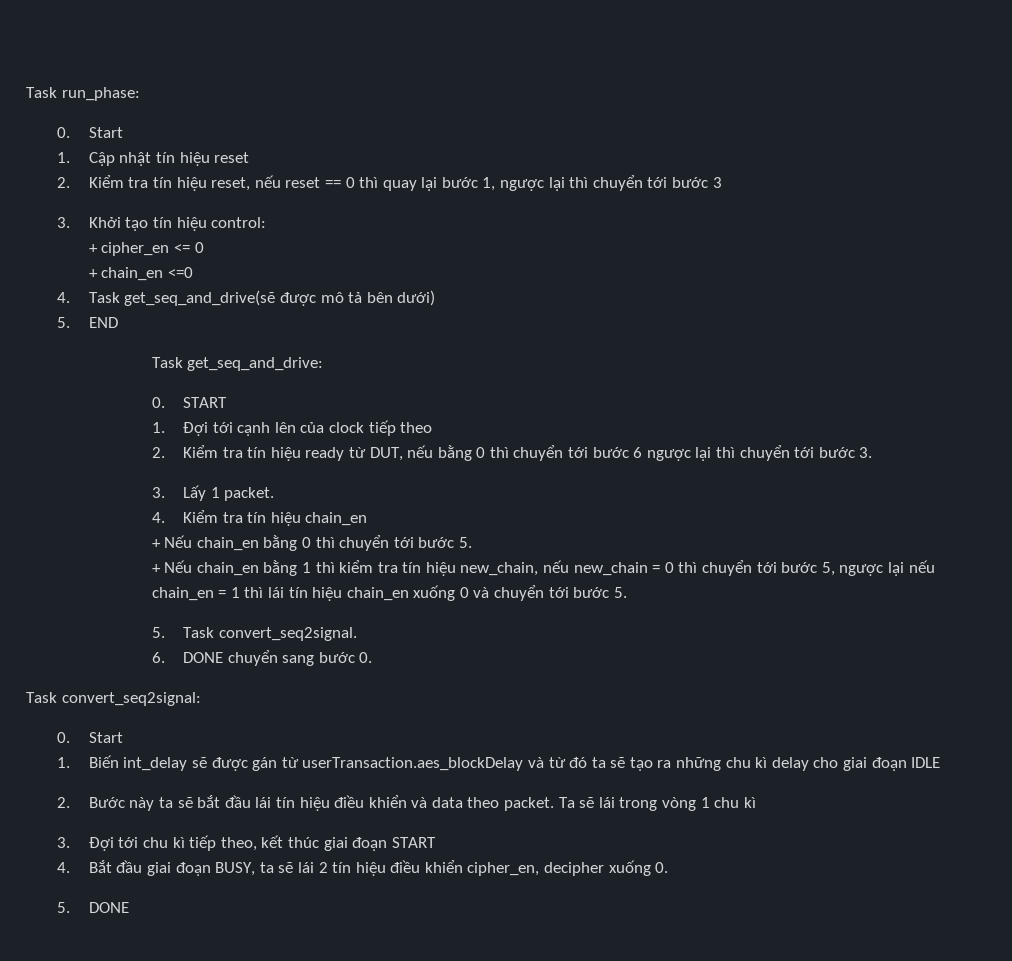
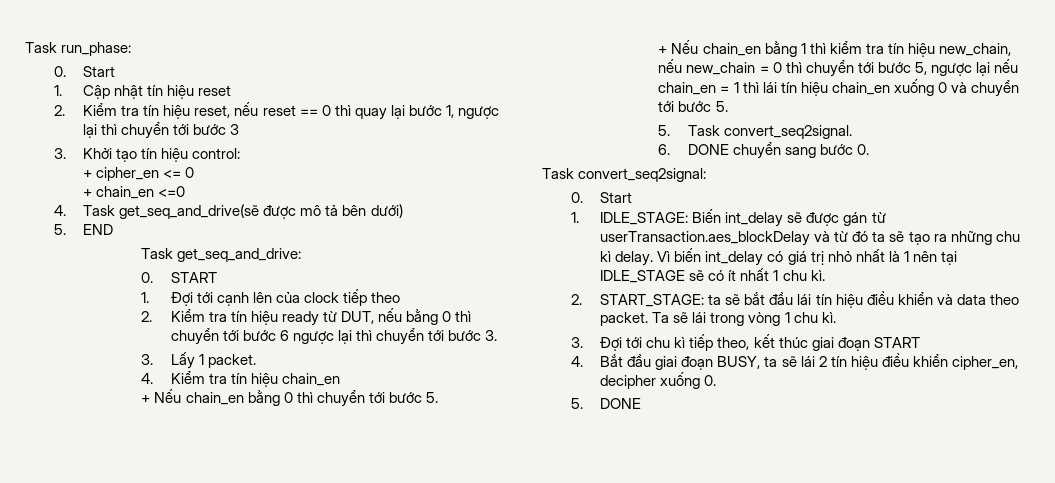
- 1. Biến int_delay sẽ được gán từ userTransaction.aes_blockDelay và từ đó ta sẽ tạo ra những chu kì delay cho giai đoạn IDLE
- 2. Bước này ta sẽ bắt đầu lái tín hiệu điều khiển và data theo packet.
+ 1. IDLE_STAGE: Biến int_delay sẽ được gán từ userTransaction.aes_blockDelay và từ đó ta sẽ tạo ra những chu kì delay. Vì biến int_delay có giá trị nhỏ nhất là 1 nên tại IDLE_STAGE sẽ có ít nhất 1 chu kì.
+ 2. START_STAGE: ta sẽ bắt đầu lái tín hiệu điều khiển và data theo packet.
- Ta sẽ lái trong vòng 1 chu kì
+ Ta sẽ lái trong vòng 1 chu kì.

